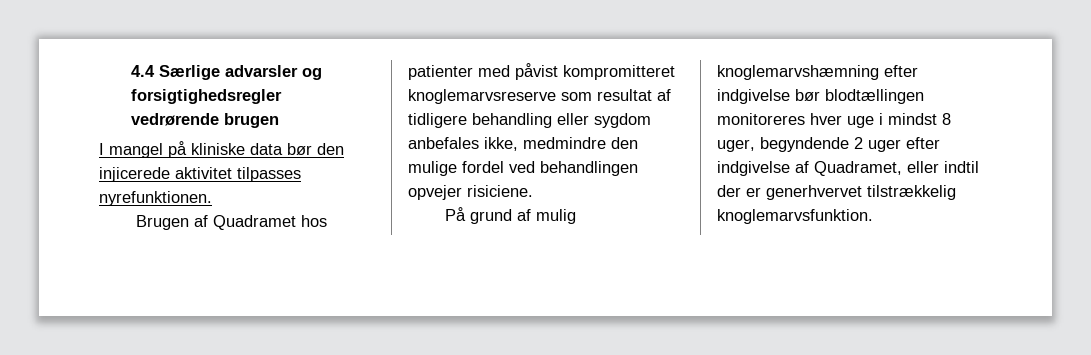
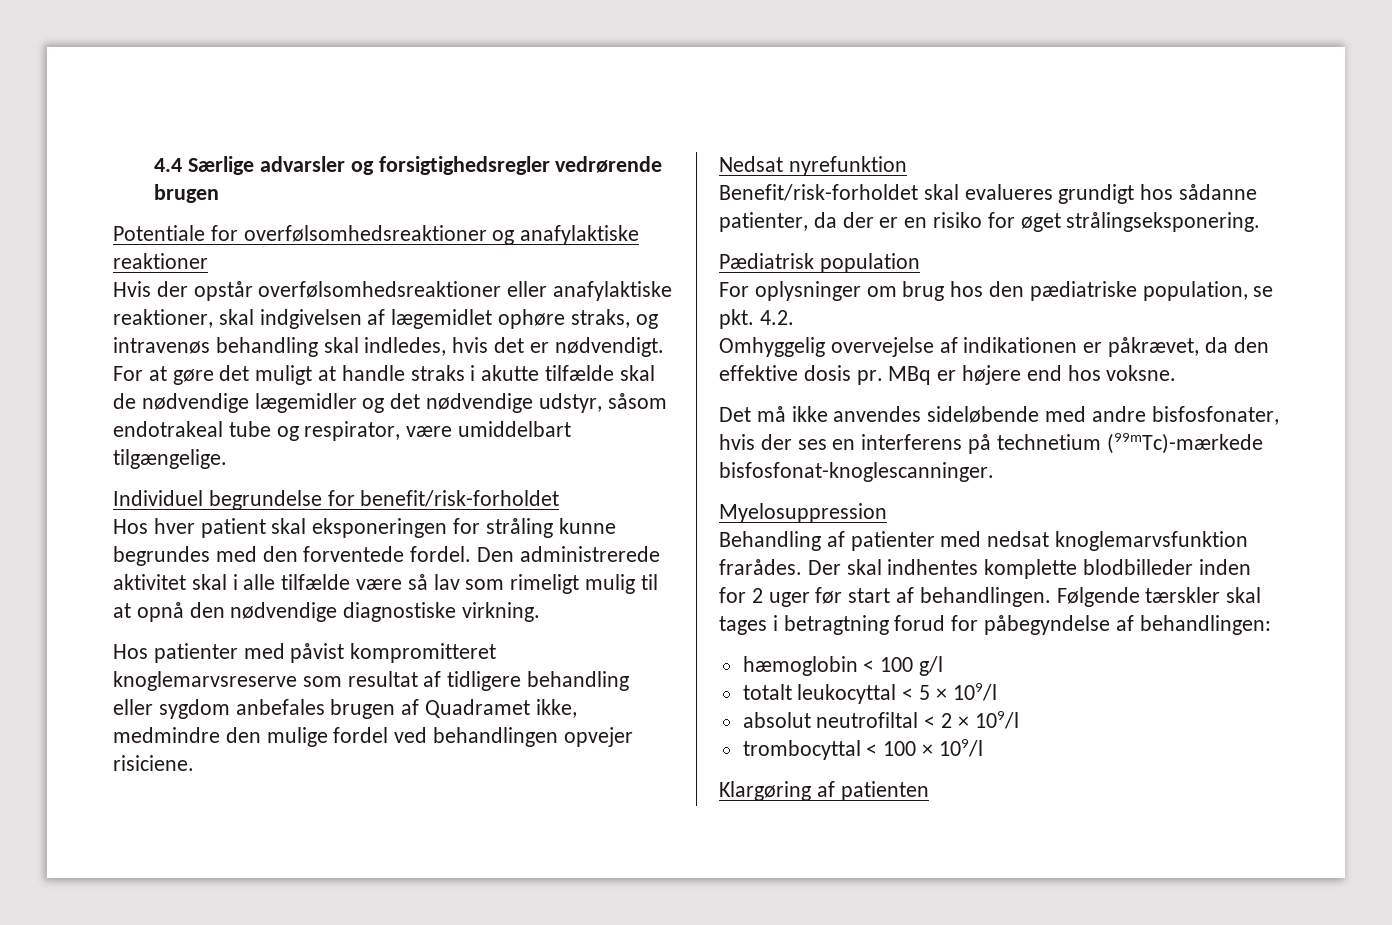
- I mangel på kliniske data bør den injicerede aktivitet tilpasses nyrefunktionen.
- Brugen af Quadramet hos patienter med påvist kompromitteret knoglemarvsreserve som resultat af tidligere behandling eller sygdom anbefales ikke, medmindre den mulige fordel ved behandlingen opvejer risiciene.
+ Potentiale for overfølsomhedsreaktioner og anafylaktiske reaktioner
+ Hvis der opstår overfølsomhedsreaktioner eller anafylaktiske reaktioner, skal indgivelsen af lægemidlet ophøre straks, og intravenøs behandling skal indledes, hvis det er nødvendigt. For at gøre det muligt at handle straks i akutte tilfælde skal de nødvendige lægemidler og det nødvendige udstyr, såsom endotrakeal tube og respirator, være umiddelbart tilgængelige.
+ Individuel begrundelse for benefit/risk-forholdet
+ Hos hver patient skal eksponeringen for stråling kunne begrundes med den forventede fordel. Den administrerede aktivitet skal i alle tilfælde være så lav som rimeligt mulig til at opnå den nødvendige diagnostiske virkning.
+ Hos patienter med påvist kompromitteret knoglemarvsreserve som resultat af tidligere behandling eller sygdom anbefales brugen af Quadramet ikke, medmindre den mulige fordel ved behandlingen opvejer risiciene.
- På grund af mulig knoglemarvshæmning efter indgivelse bør blodtællingen monitoreres hver uge i mindst 8 uger, begyndende 2 uger efter indgivelse af Quadramet, eller indtil der er generhvervet tilstrækkelig knoglemarvsfunktion.
+ Nedsat nyrefunktion
+ Benefit/risk-forholdet skal evalueres grundigt hos sådanne patienter, da der er en risiko for øget strålingseksponering.
+ Pædiatrisk population
+ For oplysninger om brug hos den pædiatriske population, se pkt. 4.2.
+ Omhyggelig overvejelse af indikationen er påkrævet, da den effektive dosis pr. MBq er højere end hos voksne.
+ Det må ikke anvendes sideløbende med andre bisfosfonater, hvis der ses en interferens på technetium (99mTc)-mærkede bisfosfonat-knoglescanninger.
+ Myelosuppression
+ Behandling af patienter med nedsat knoglemarvsfunktion frarådes. Der skal indhentes komplette blodbilleder inden for 2 uger før start af behandlingen. Følgende tærskler skal tages i betragtning forud for påbegyndelse af behandlingen:
+ hæmoglobin < 100 g/l
+ totalt leukocyttal < 5 × 109/l
+ absolut neutrofiltal < 2 × 109/l
+ trombocyttal < 100 × 109/l
+ Klargøring af patienten

